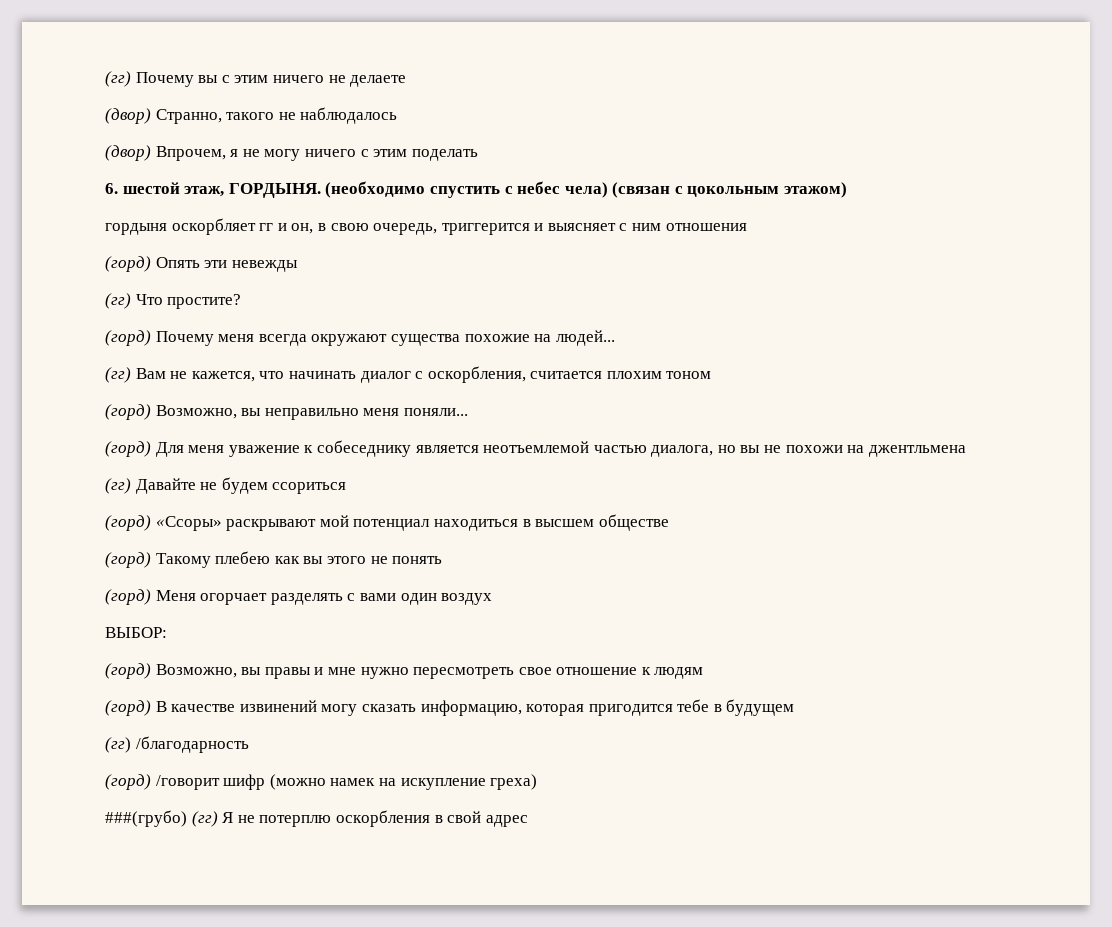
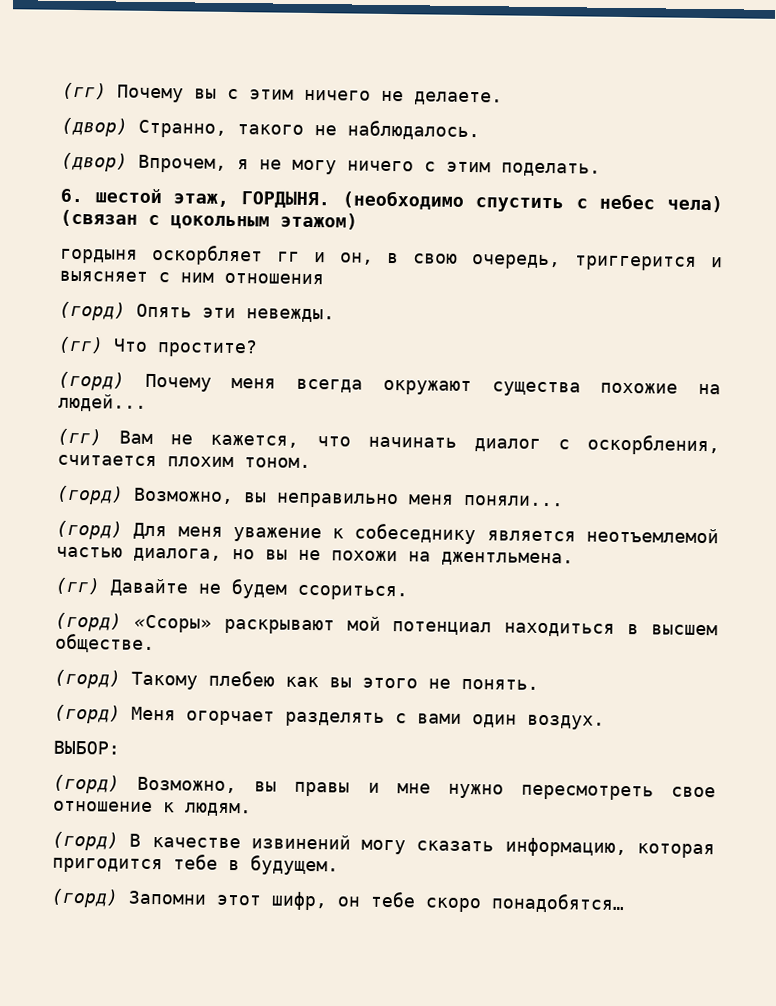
- (гг) Почему вы с этим ничего не делаете
+ (гг) Почему вы с этим ничего не делаете.
- (двор) Странно, такого не наблюдалось
+ (двор) Странно, такого не наблюдалось.
- (двор) Впрочем, я не могу ничего с этим поделать
+ (двор) Впрочем, я не могу ничего с этим поделать.
- (горд) Опять эти невежды
+ (горд) Опять эти невежды.
- (гг) Вам не кажется, что начинать диалог с оскорбления, считается плохим тоном
+ (гг) Вам не кажется, что начинать диалог с оскорбления, считается плохим тоном.
- (горд) Для меня уважение к собеседнику является неотъемлемой частью диалога, но вы не похожи на джентльмена
+ (горд) Для меня уважение к собеседнику является неотъемлемой частью диалога, но вы не похожи на джентльмена.
- (гг) Давайте не будем ссориться
+ (гг) Давайте не будем ссориться.
- (горд) «Ссоры» раскрывают мой потенциал находиться в высшем обществе
+ (горд) «Ссоры» раскрывают мой потенциал находиться в высшем обществе.
- (горд) Такому плебею как вы этого не понять
+ (горд) Такому плебею как вы этого не понять.
- (горд) Меня огорчает разделять с вами один воздух
+ (горд) Меня огорчает разделять с вами один воздух.
- (горд) Возможно, вы правы и мне нужно пересмотреть свое отношение к людям
+ (горд) Возможно, вы правы и мне нужно пересмотреть свое отношение к людям.
- (горд) В качестве извинений могу сказать информацию, которая пригодится тебе в будущем
- (гг) /благодарность
- (горд) /говорит шифр (можно намек на искупление греха)
- ###(грубо) (гг) Я не потерплю оскорбления в свой адрес
+ (горд) В качестве извинений могу сказать информацию, которая пригодится тебе в будущем.
+ (горд) Запомни этот шифр, он тебе скоро понадобятся…

